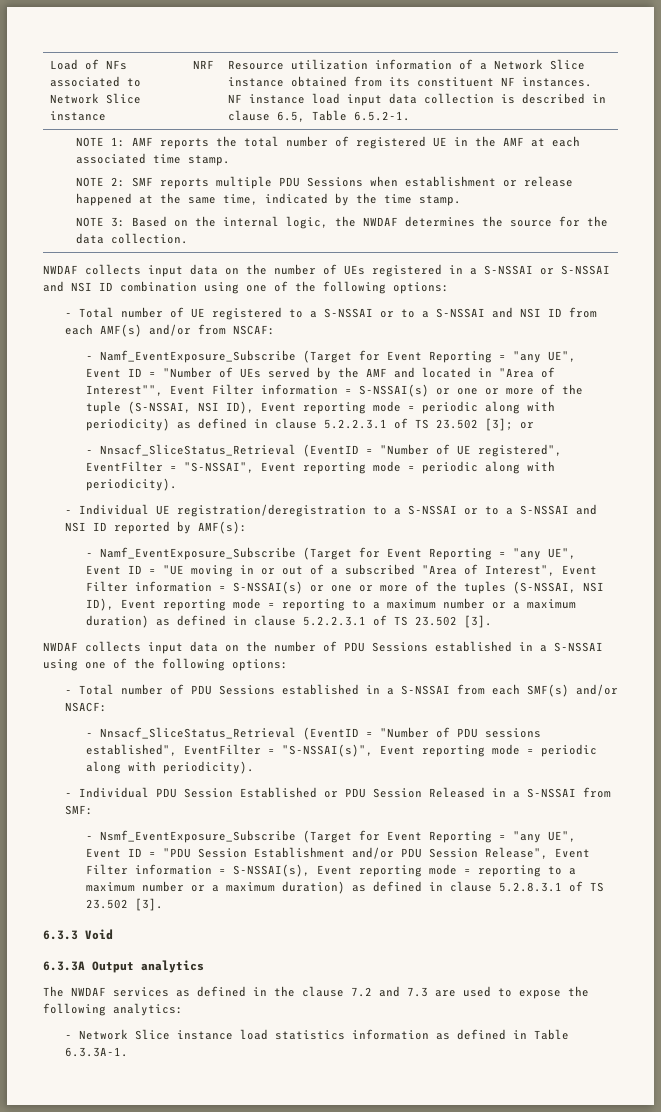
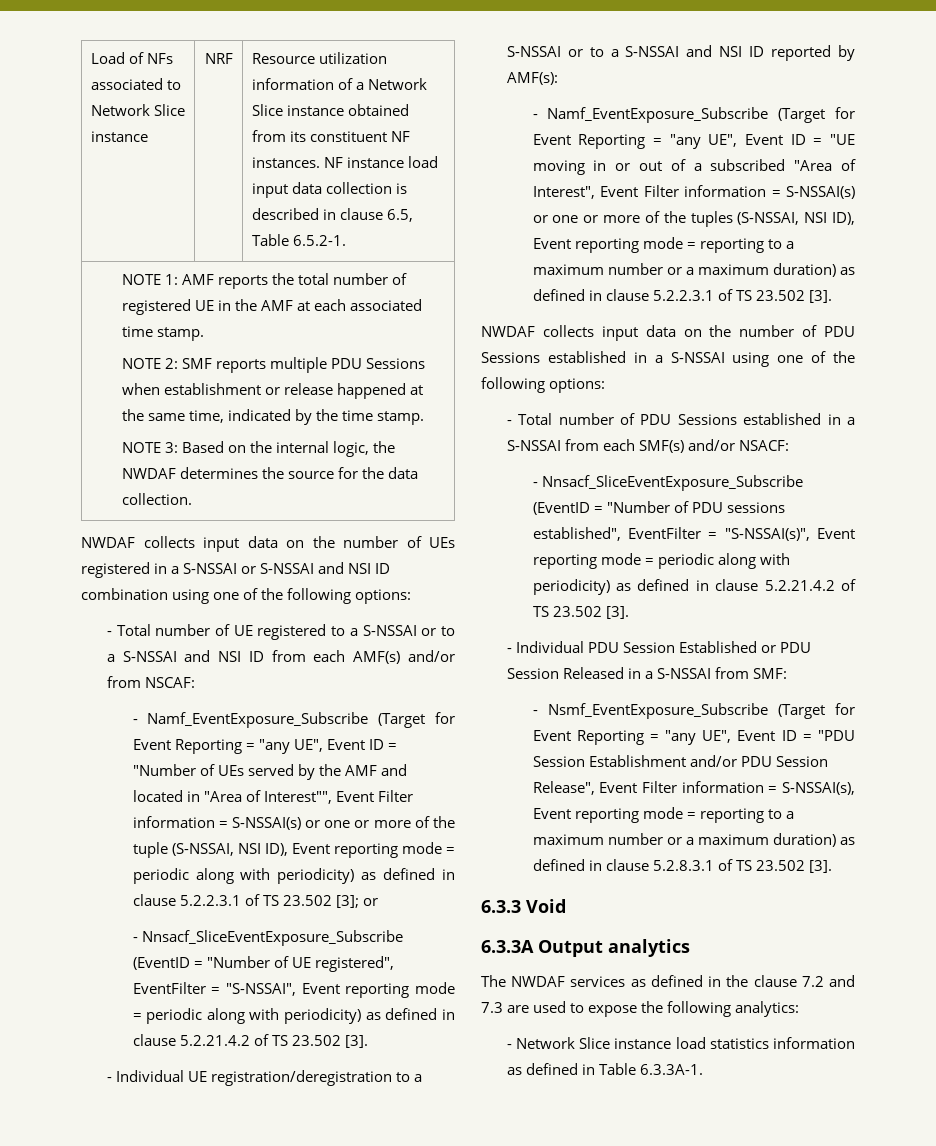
- - Nnsacf_SliceStatus_Retrieval (EventID = "Number of UE registered", EventFilter = "S-NSSAI", Event reporting mode = periodic along with periodicity).
+ - Nnsacf_SliceEventExposure_Subscribe (EventID = "Number of UE registered", EventFilter = "S-NSSAI", Event reporting mode = periodic along with periodicity) as defined in clause 5.2.21.4.2 of TS 23.502 [3].
- - Nnsacf_SliceStatus_Retrieval (EventID = "Number of PDU sessions established", EventFilter = "S-NSSAI(s)", Event reporting mode = periodic along with periodicity).
+ - Nnsacf_SliceEventExposure_Subscribe (EventID = "Number of PDU sessions established", EventFilter = "S-NSSAI(s)", Event reporting mode = periodic along with periodicity) as defined in clause 5.2.21.4.2 of TS 23.502 [3].

